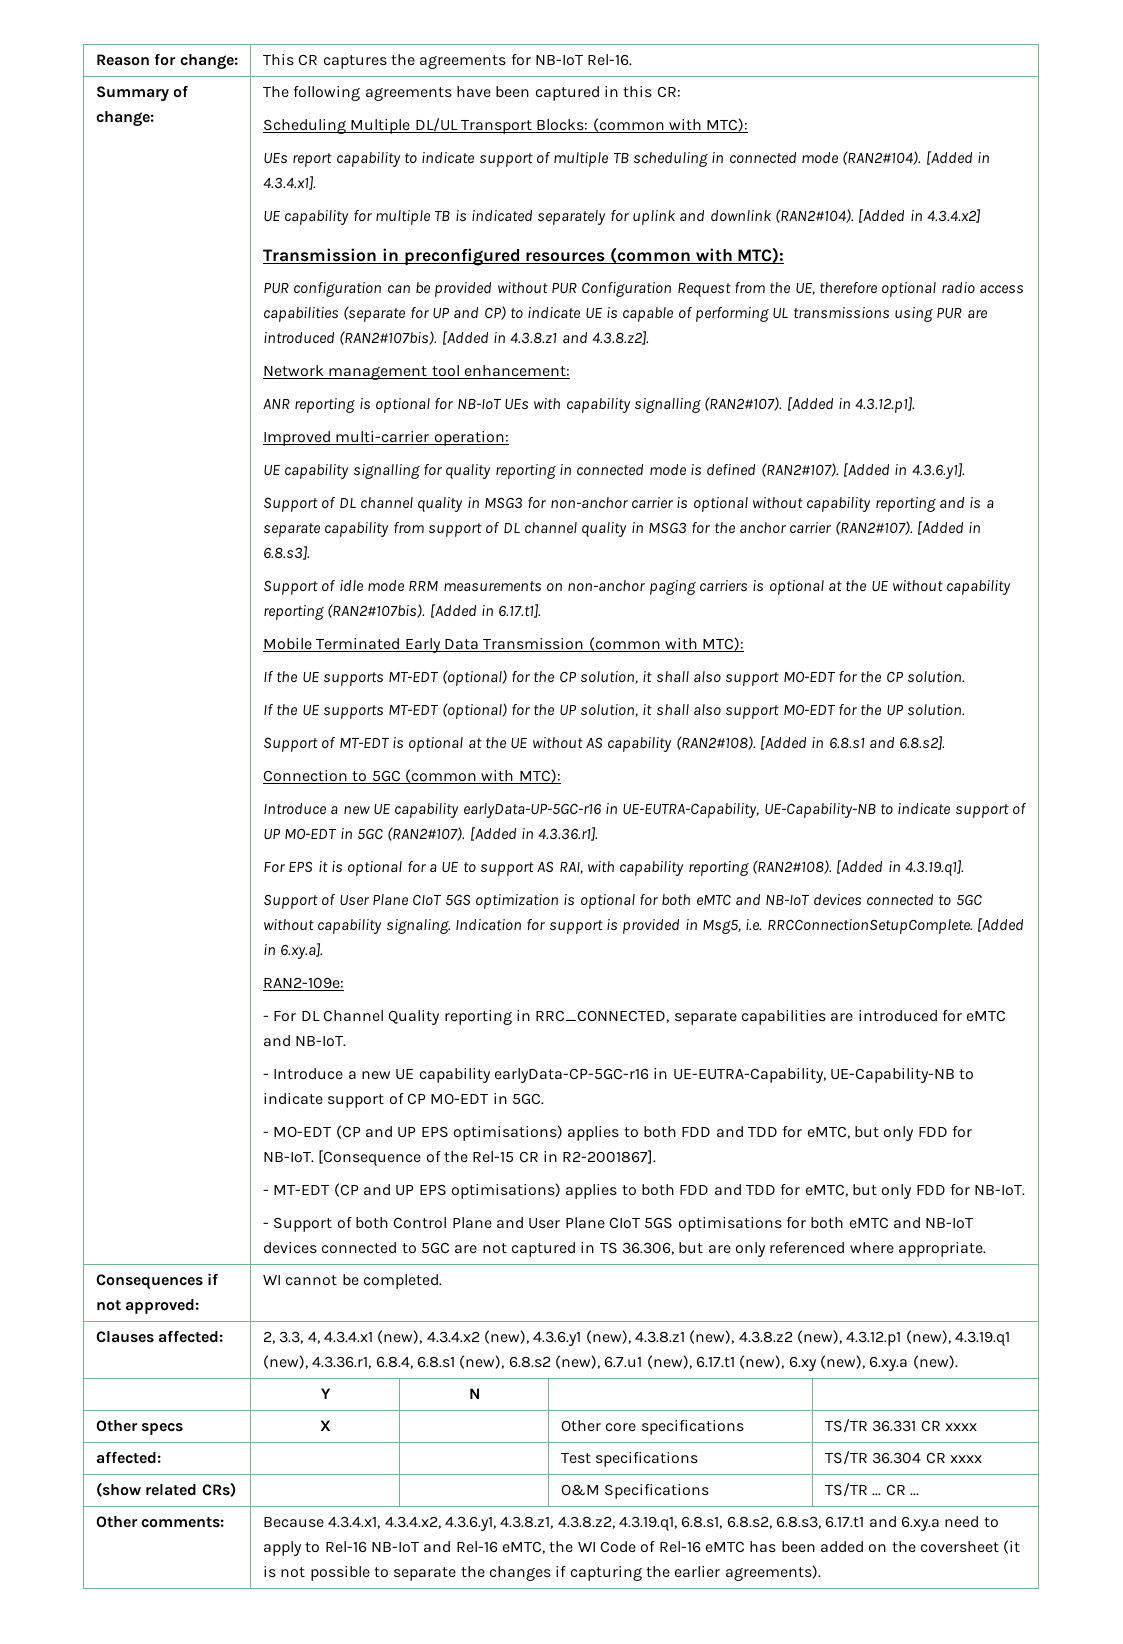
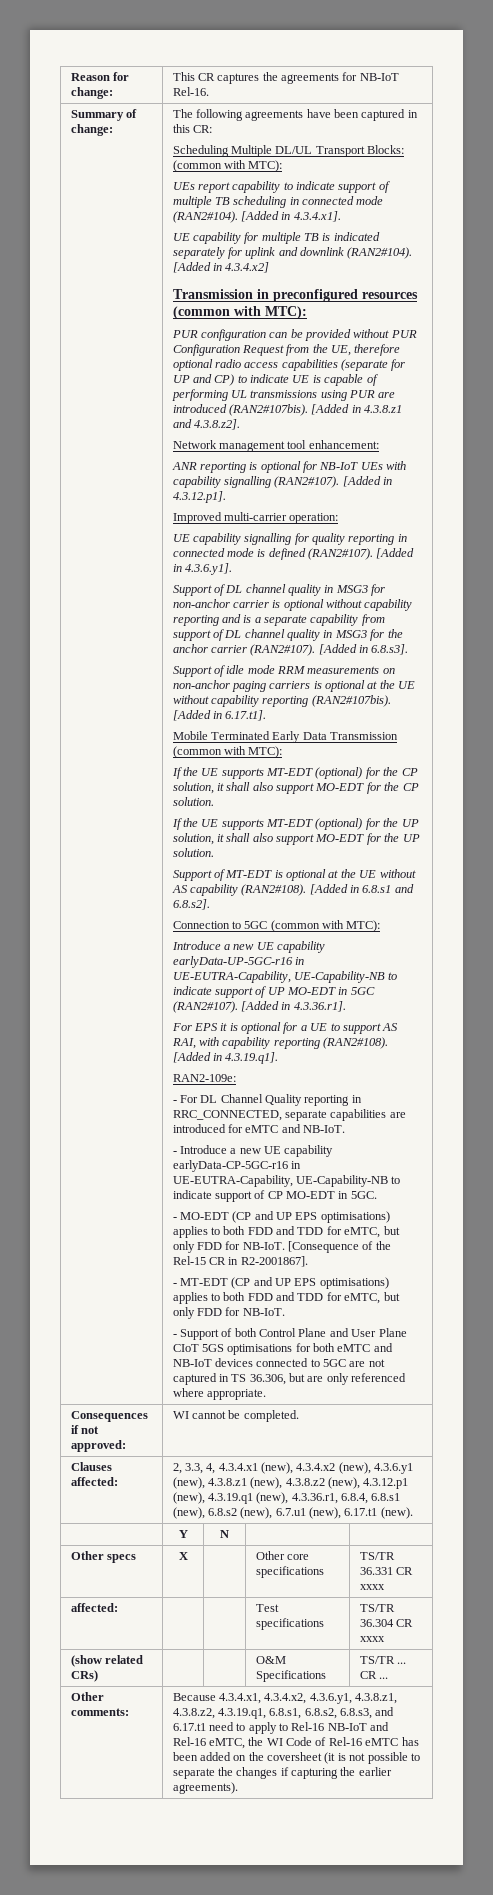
- Support of User Plane CIoT 5GS optimization is optional for both eMTC and NB-IoT devices connected to 5GC without capability signaling. Indication for support is provided in Msg5, i.e. RRCConnectionSetupComplete. [Added in 6.xy.a].
- Clauses affected: | 2, 3.3, 4, 4.3.4.x1 (new), 4.3.4.x2 (new), 4.3.6.y1 (new), 4.3.8.z1 (new), 4.3.8.z2 (new), 4.3.12.p1 (new), 4.3.19.q1 (new), 4.3.36.r1, 6.8.4, 6.8.s1 (new), 6.8.s2 (new), 6.7.u1 (new), 6.17.t1 (new), 6.xy (new), 6.xy.a (new).
+ Clauses affected: | 2, 3.3, 4, 4.3.4.x1 (new), 4.3.4.x2 (new), 4.3.6.y1 (new), 4.3.8.z1 (new), 4.3.8.z2 (new), 4.3.12.p1 (new), 4.3.19.q1 (new), 4.3.36.r1, 6.8.4, 6.8.s1 (new), 6.8.s2 (new), 6.7.u1 (new), 6.17.t1 (new).
- Because 4.3.4.x1, 4.3.4.x2, 4.3.6.y1, 4.3.8.z1, 4.3.8.z2, 4.3.19.q1, 6.8.s1, 6.8.s2, 6.8.s3, 6.17.t1 and 6.xy.a need to apply to Rel-16 NB-IoT and Rel-16 eMTC, the WI Code of Rel-16 eMTC has been added on the coversheet (it is not possible to separate the changes if capturing the earlier agreements).
+ Because 4.3.4.x1, 4.3.4.x2, 4.3.6.y1, 4.3.8.z1, 4.3.8.z2, 4.3.19.q1, 6.8.s1, 6.8.s2, 6.8.s3, and 6.17.t1 need to apply to Rel-16 NB-IoT and Rel-16 eMTC, the WI Code of Rel-16 eMTC has been added on the coversheet (it is not possible to separate the changes if capturing the earlier agreements).

